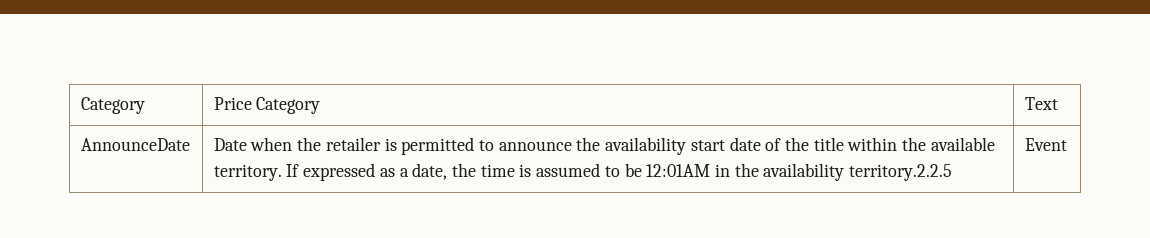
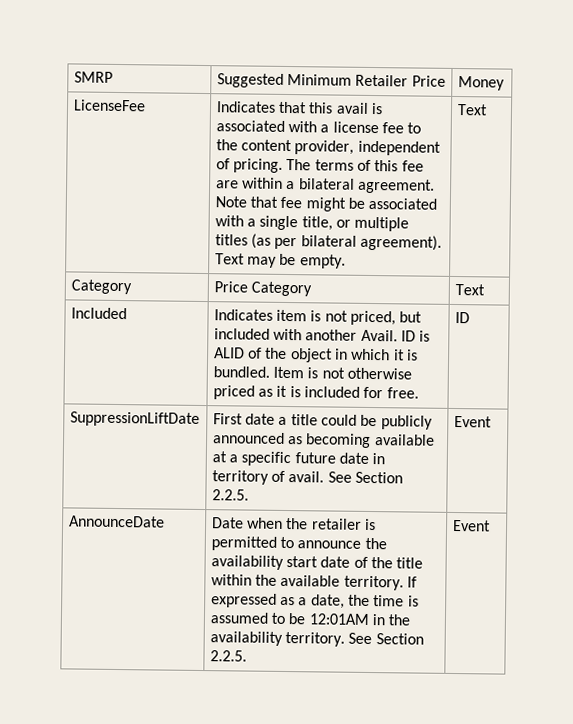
+ SMRP | Suggested Minimum Retailer Price | Money
+ LicenseFee | Indicates that this avail is associated with a license fee to the content provider, independent of pricing. The terms of this fee are within a bilateral agreement. Note that fee might be associated with a single title, or multiple titles (as per bilateral agreement). Text may be empty. | Text
  Category | Price Category | Text
+ Included | Indicates item is not priced, but included with another Avail. ID is ALID of the object in which it is bundled. Item is not otherwise priced as it is included for free. | ID
+ SuppressionLiftDate | First date a title could be publicly announced as becoming available at a specific future date in territory of avail. See Section 2.2.5. | Event
- AnnounceDate | Date when the retailer is permitted to announce the availability start date of the title within the available territory. If expressed as a date, the time is assumed to be 12:01AM in the availability territory.2.2.5 | Event
+ AnnounceDate | Date when the retailer is permitted to announce the availability start date of the title within the available territory. If expressed as a date, the time is assumed to be 12:01AM in the availability territory. See Section 2.2.5. | Event

